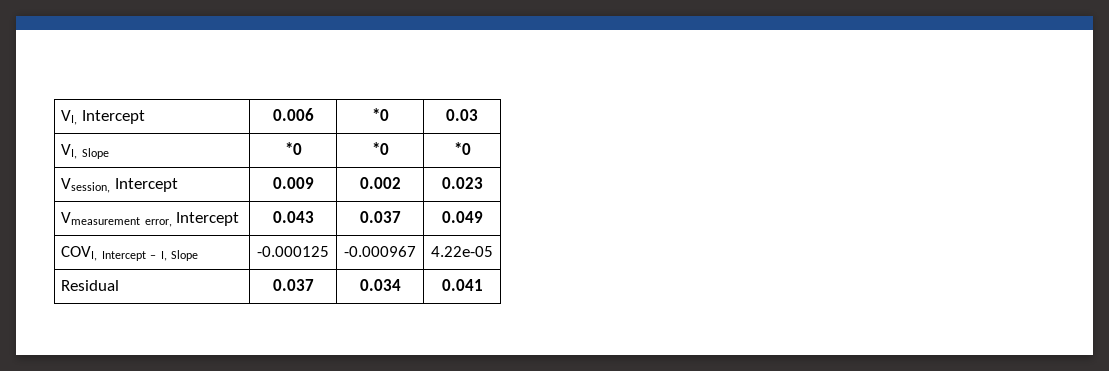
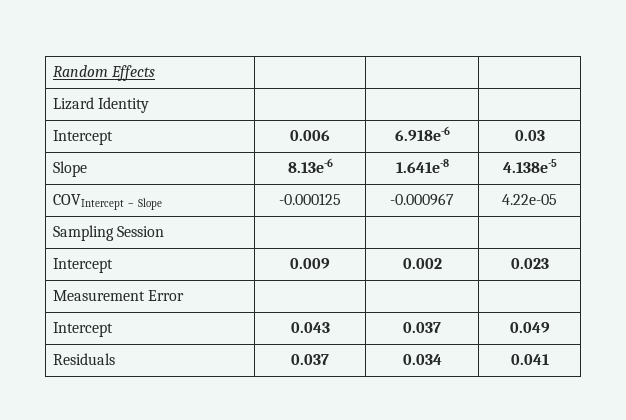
- VI, Intercept | 0.006 | *0 | 0.03
+ Random Effects | | |
+ Lizard Identity | | |
+ Intercept | 0.006 | 6.918e-6 | 0.03
- VI, Slope | *0 | *0 | *0
- Vsession, Intercept | 0.009 | 0.002 | 0.023
+ Slope | 8.13e-6 | 1.641e-8 | 4.138e-5
+ COVIntercept – Slope | -0.000125 | -0.000967 | 4.22e-05
+ Sampling Session | | |
+ Intercept | 0.009 | 0.002 | 0.023
- Vmeasurement error, Intercept | 0.043 | 0.037 | 0.049
+ Measurement Error | | |
+ Intercept | 0.043 | 0.037 | 0.049
- COVI, Intercept – I, Slope | -0.000125 | -0.000967 | 4.22e-05
- Residual | 0.037 | 0.034 | 0.041
+ Residuals | 0.037 | 0.034 | 0.041

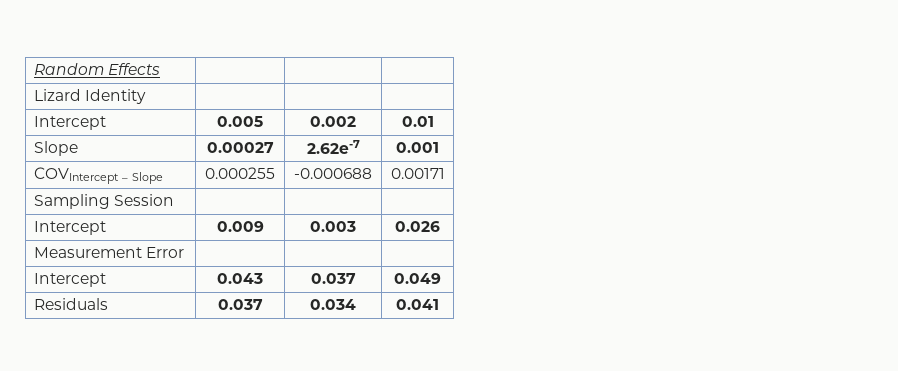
- Intercept | 0.006 | 6.918e-6 | 0.03
- Slope | 8.13e-6 | 1.641e-8 | 4.138e-5
+ Intercept | 0.005 | 0.002 | 0.01
+ Slope | 0.00027 | 2.62e-7 | 0.001
- COVIntercept – Slope | -0.000125 | -0.000967 | 4.22e-05
+ COVIntercept – Slope | 0.000255 | -0.000688 | 0.00171
- Intercept | 0.009 | 0.002 | 0.023
+ Intercept | 0.009 | 0.003 | 0.026

